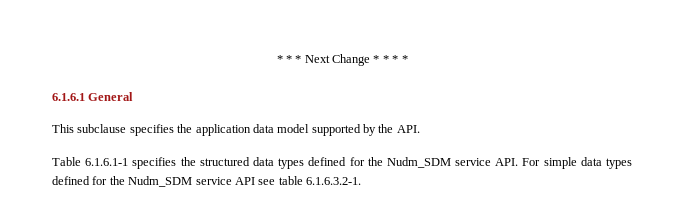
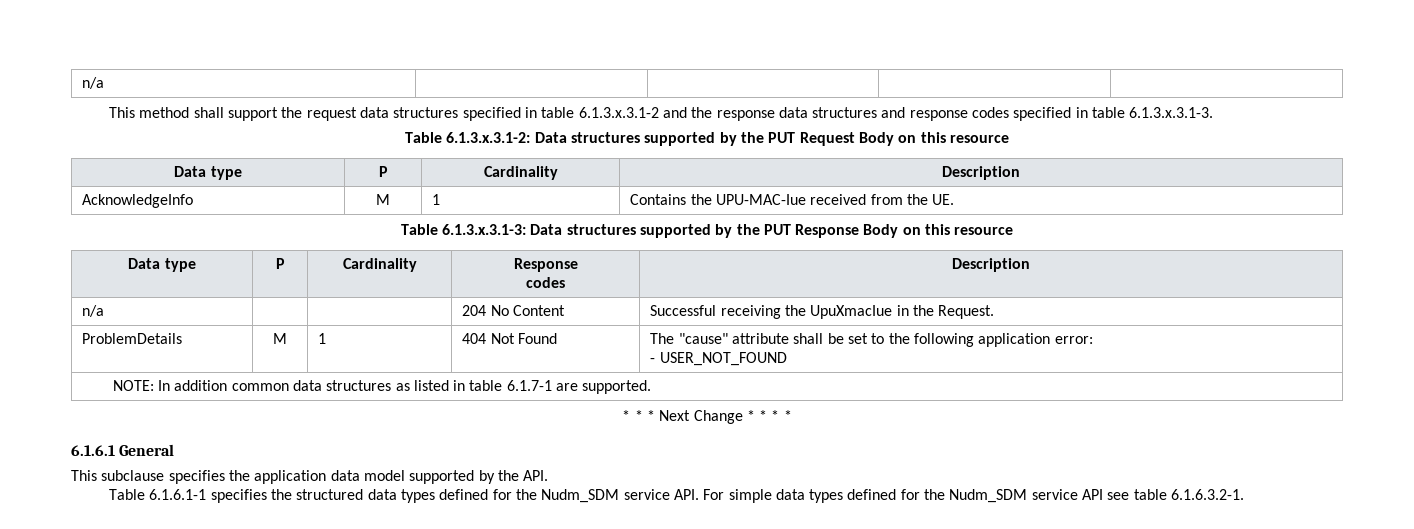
+ n/a | | | |
+ This method shall support the request data structures specified in table 6.1.3.x.3.1-2 and the response data structures and response codes specified in table 6.1.3.x.3.1-3.
+ Table 6.1.3.x.3.1-2: Data structures supported by the PUT Request Body on this resource
+ Data type | P | Cardinality | Description
+ AcknowledgeInfo | M | 1 | Contains the UPU-MAC-Iue received from the UE.
+ Table 6.1.3.x.3.1-3: Data structures supported by the PUT Response Body on this resource
+ Data type | P | Cardinality | Response
+ codes | Description
+ n/a | | | 204 No Content | Successful receiving the UpuXmacIue in the Request.
+ ProblemDetails | M | 1 | 404 Not Found | The "cause" attribute shall be set to the following application error:
+ - USER_NOT_FOUND
+ NOTE: In addition common data structures as listed in table 6.1.7-1 are supported.

